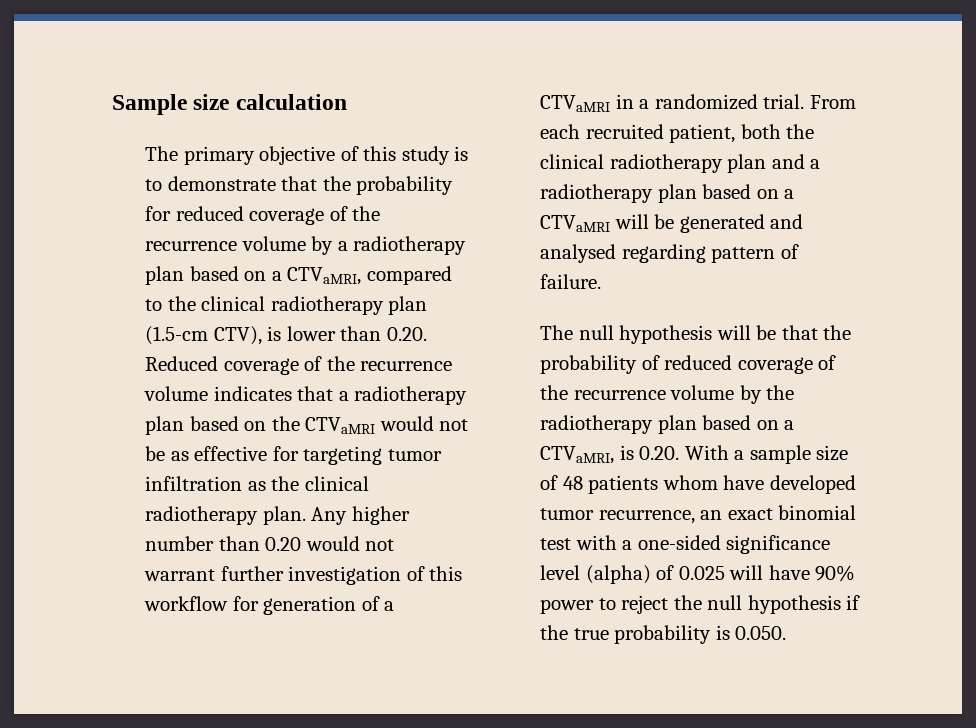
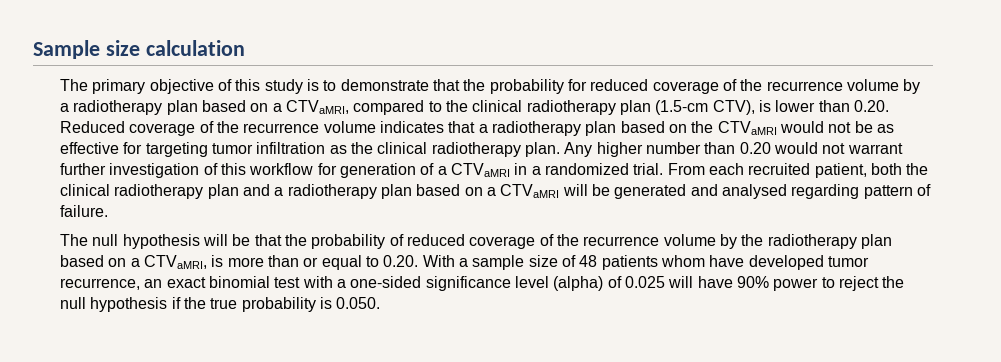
- The null hypothesis will be that the probability of reduced coverage of the recurrence volume by the radiotherapy plan based on a CTVaMRI, is 0.20. With a sample size of 48 patients whom have developed tumor recurrence, an exact binomial test with a one-sided significance level (alpha) of 0.025 will have 90% power to reject the null hypothesis if the true probability is 0.050.
+ The null hypothesis will be that the probability of reduced coverage of the recurrence volume by the radiotherapy plan based on a CTVaMRI, is more than or equal to 0.20. With a sample size of 48 patients whom have developed tumor recurrence, an exact binomial test with a one-sided significance level (alpha) of 0.025 will have 90% power to reject the null hypothesis if the true probability is 0.050.

